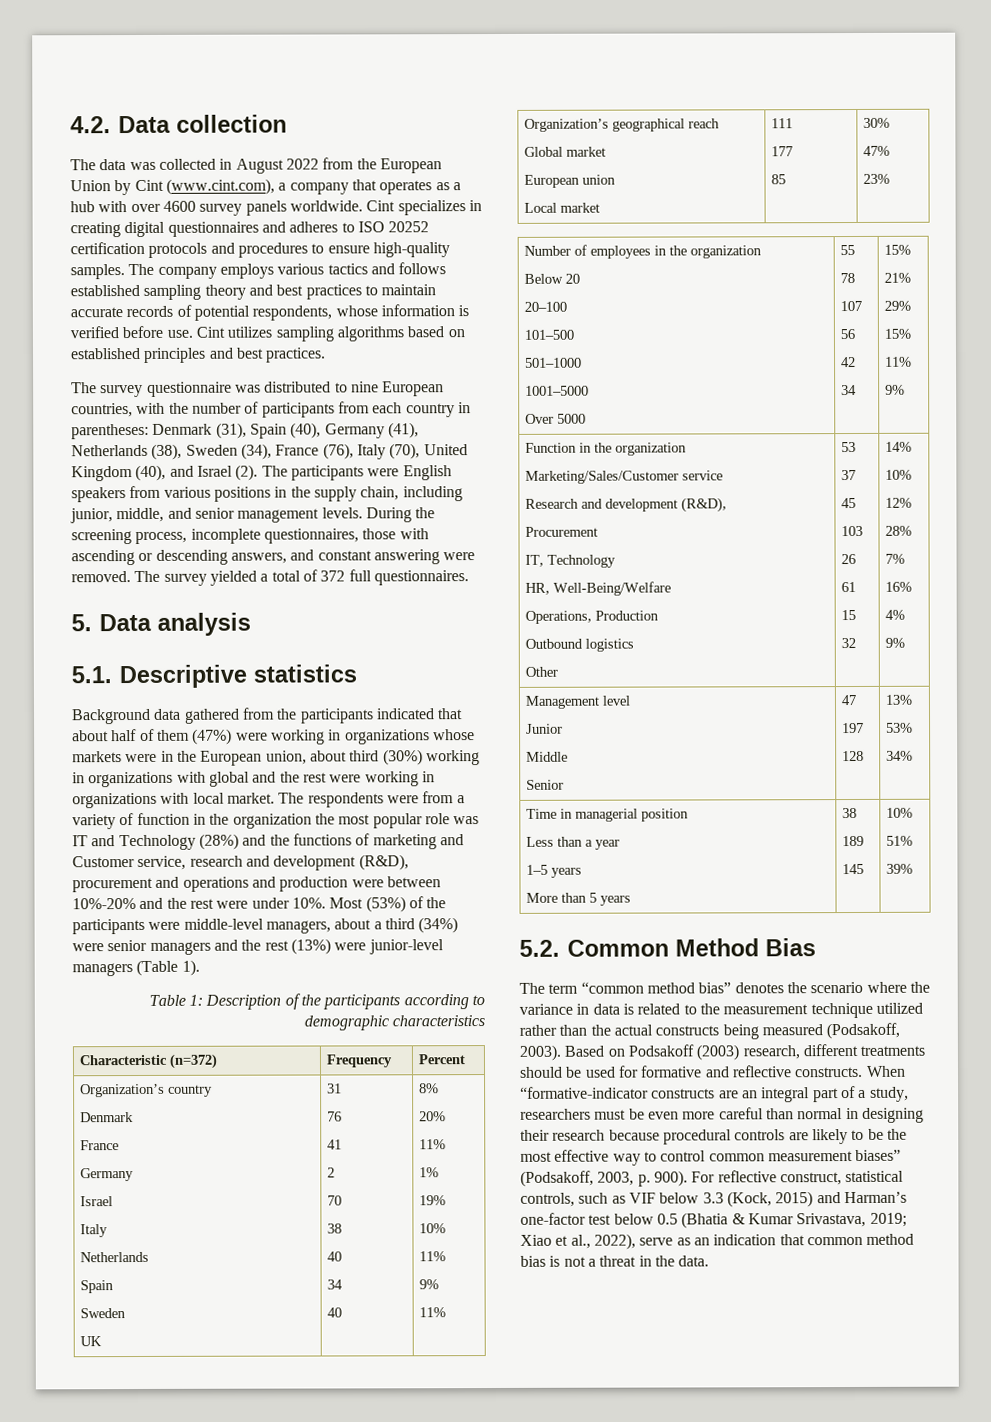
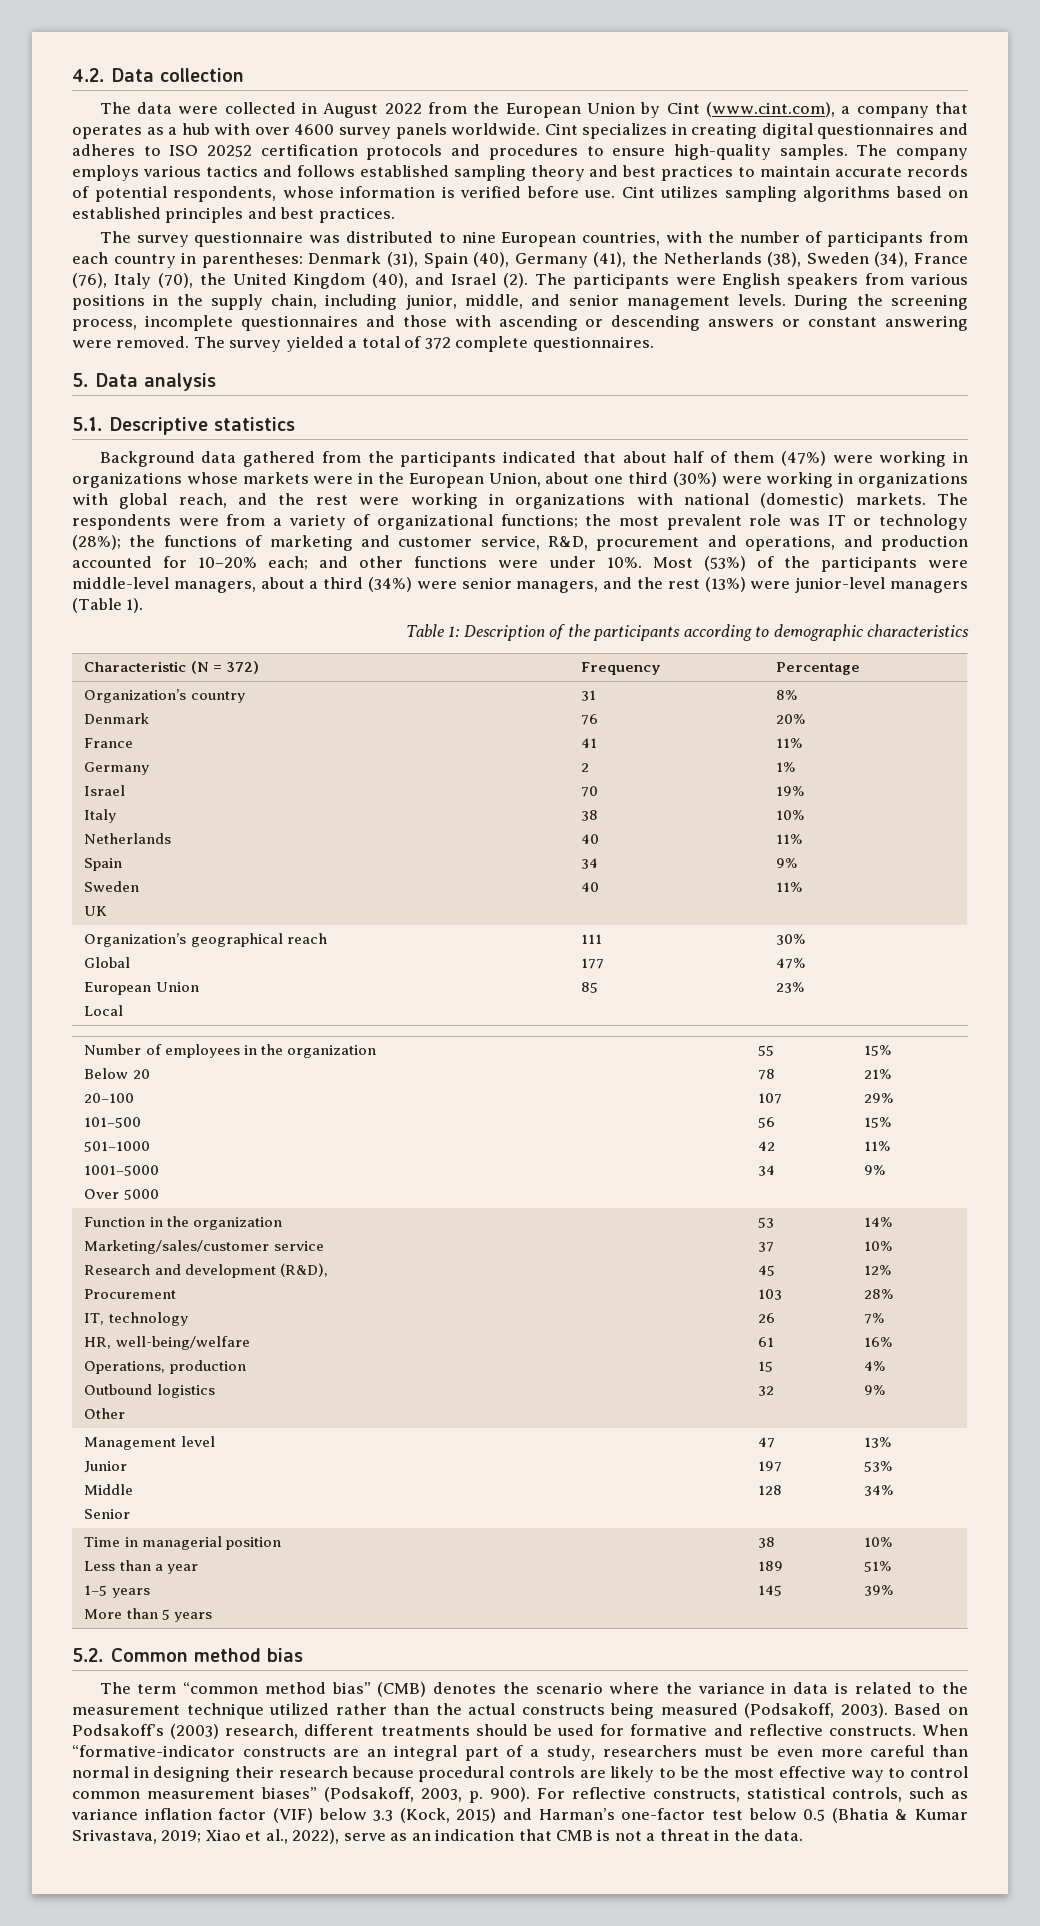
- The data was collected in August 2022 from the European Union by Cint (www.cint.com), a company that operates as a hub with over 4600 survey panels worldwide.
+ The data were collected in August 2022 from the European Union by Cint (www.cint.com), a company that operates as a hub with over 4600 survey panels worldwide.
- The survey questionnaire was distributed to nine European countries, with the number of participants from each country in parentheses: Denmark (31), Spain (40), Germany (41), Netherlands (38), Sweden (34), France (76), Italy (70), United Kingdom (40), and Israel (2).
+ The survey questionnaire was distributed to nine European countries, with the number of participants from each country in parentheses: Denmark (31), Spain (40), Germany (41), the Netherlands (38), Sweden (34), France (76), Italy (70), the United Kingdom (40), and Israel (2).
- During the screening process, incomplete questionnaires, those with ascending or descending answers, and constant answering were removed.
+ During the screening process, incomplete questionnaires and those with ascending or descending answers or constant answering were removed.
- The survey yielded a total of 372 full questionnaires.
+ The survey yielded a total of 372 complete questionnaires.
- Background data gathered from the participants indicated that about half of them (47%) were working in organizations whose markets were in the European union, about third (30%) working in organizations with global and the rest were working in organizations with local market.
+ Background data gathered from the participants indicated that about half of them (47%) were working in organizations whose markets were in the European Union, about one third (30%) were working in organizations with global reach, and the rest were working in organizations with national (domestic) markets.
- The respondents were from a variety of function in the organization the most popular role was IT and Technology (28%) and the functions of marketing and Customer service, research and development (R&D), procurement and operations and production were between 10%-20% and the rest were under 10%.
+ The respondents were from a variety of organizational functions; the most prevalent role was IT or technology (28%); the functions of marketing and customer service, R&D, procurement and operations, and production accounted for 10–20% each; and other functions were under 10%.
- Most (53%) of the participants were middle-level managers, about a third (34%) were senior managers and the rest (13%) were junior-level managers (Table 1).
+ Most (53%) of the participants were middle-level managers, about a third (34%) were senior managers, and the rest (13%) were junior-level managers (Table 1).
- Characteristic (n=372) | Frequency | Percent
+ Characteristic (N = 372) | Frequency | Percentage
  Organization’s geographical reach
- Global market
- European union
- Local market | 111
+ Global
+ European Union
+ Local | 111
  Function in the organization
- Marketing/Sales/Customer service
+ Marketing/sales/customer service
  Research and development (R&D),
  Procurement
- IT, Technology
- HR, Well-Being/Welfare
- Operations, Production
+ IT, technology
+ HR, well-being/welfare
+ Operations, production
- 5.2. Common Method Bias
+ 5.2. Common method bias
- The term “common method bias” denotes the scenario where the variance in data is related to the measurement technique utilized rather than the actual constructs being measured (Podsakoff, 2003).
+ The term “common method bias” (CMB) denotes the scenario where the variance in data is related to the measurement technique utilized rather than the actual constructs being measured (Podsakoff, 2003).
- Based on Podsakoff (2003) research, different treatments should be used for formative and reflective constructs.
+ Based on Podsakoff’s (2003) research, different treatments should be used for formative and reflective constructs.
- For reflective construct, statistical controls, such as VIF below 3.3 (Kock, 2015) and Harman’s one-factor test below 0.5 (Bhatia & Kumar Srivastava, 2019; Xiao et al., 2022), serve as an indication that common method bias is not a threat in the data.
+ For reflective constructs, statistical controls, such as variance inflation factor (VIF) below 3.3 (Kock, 2015) and Harman’s one-factor test below 0.5 (Bhatia & Kumar Srivastava, 2019; Xiao et al., 2022), serve as an indication that CMB is not a threat in the data.

